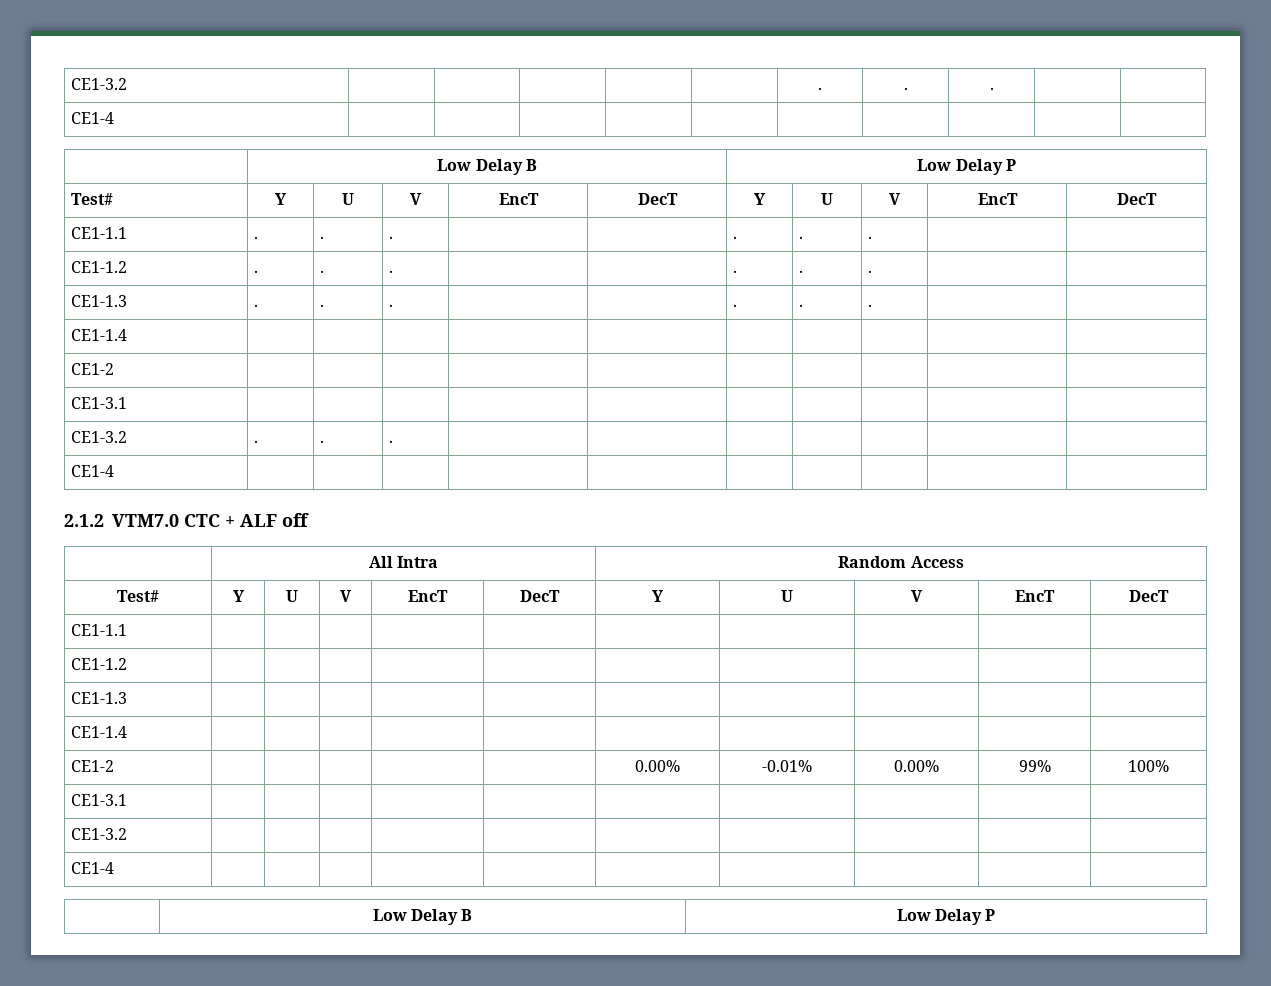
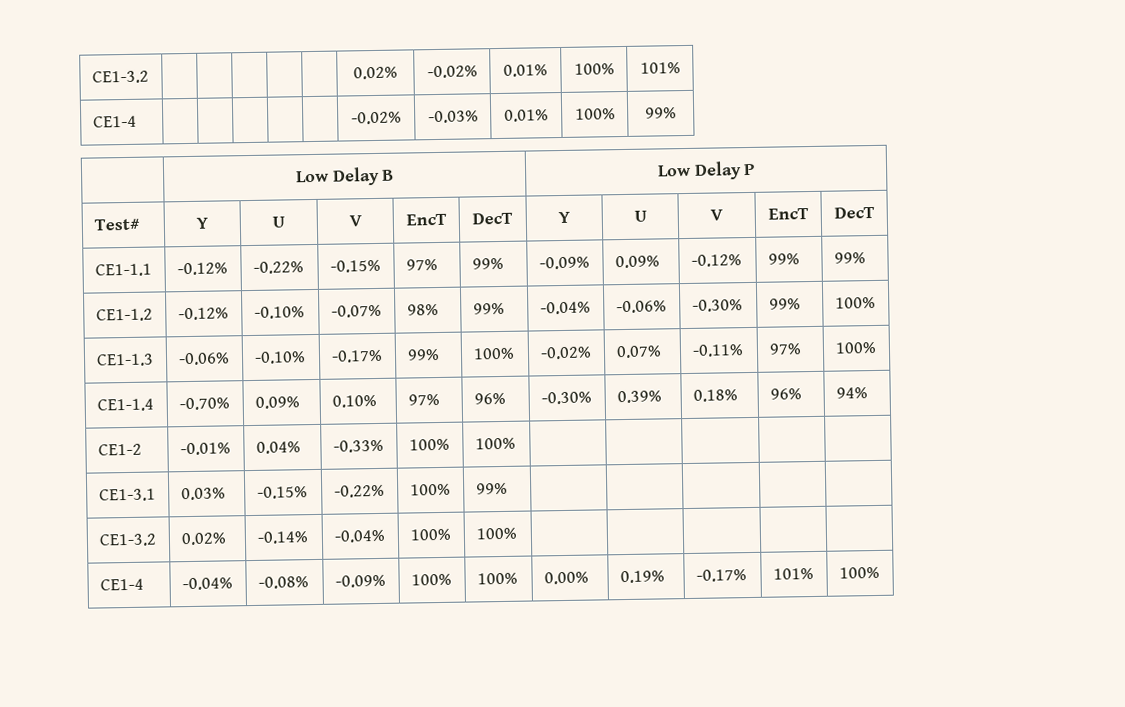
- CE1-3.2 | | | | | | . | . | . | |
- CE1-4 | | | | | | | | | |
+ CE1-3.2 | | | | | | 0.02% | -0.02% | 0.01% | 100% | 101%
+ CE1-4 | | | | | | -0.02% | -0.03% | 0.01% | 100% | 99%
- CE1-1.1 | . | . | . | | | . | . | . | |
- CE1-1.2 | . | . | . | | | . | . | . | |
- CE1-1.3 | . | . | . | | | . | . | . | |
- CE1-1.4 | | | | | | | | | |
- CE1-2 | | | | | | | | | |
- CE1-3.1 | | | | | | | | | |
- CE1-3.2 | . | . | . | | | | | | |
- CE1-4 | | | | | | | | | |
- 2.1.2 VTM7.0 CTC + ALF off
- | All Intra | Random Access
- Test# | Y | U | V | EncT | DecT | Y | U | V | EncT | DecT
- CE1-1.1 | | | | | | | | | |
- CE1-1.2 | | | | | | | | | |
- CE1-1.3 | | | | | | | | | |
- CE1-1.4 | | | | | | | | | |
- CE1-2 | | | | | | 0.00% | -0.01% | 0.00% | 99% | 100%
- CE1-3.1 | | | | | | | | | |
- CE1-3.2 | | | | | | | | | |
- CE1-4 | | | | | | | | | |
- | Low Delay B | Low Delay P
+ CE1-1.1 | -0.12% | -0.22% | -0.15% | 97% | 99% | -0.09% | 0.09% | -0.12% | 99% | 99%
+ CE1-1.2 | -0.12% | -0.10% | -0.07% | 98% | 99% | -0.04% | -0.06% | -0.30% | 99% | 100%
+ CE1-1.3 | -0.06% | -0.10% | -0.17% | 99% | 100% | -0.02% | 0.07% | -0.11% | 97% | 100%
+ CE1-1.4 | -0.70% | 0.09% | 0.10% | 97% | 96% | -0.30% | 0.39% | 0.18% | 96% | 94%
+ CE1-2 | -0.01% | 0.04% | -0.33% | 100% | 100% | | | | |
+ CE1-3.1 | 0.03% | -0.15% | -0.22% | 100% | 99% | | | | |
+ CE1-3.2 | 0.02% | -0.14% | -0.04% | 100% | 100% | | | | |
+ CE1-4 | -0.04% | -0.08% | -0.09% | 100% | 100% | 0.00% | 0.19% | -0.17% | 101% | 100%

